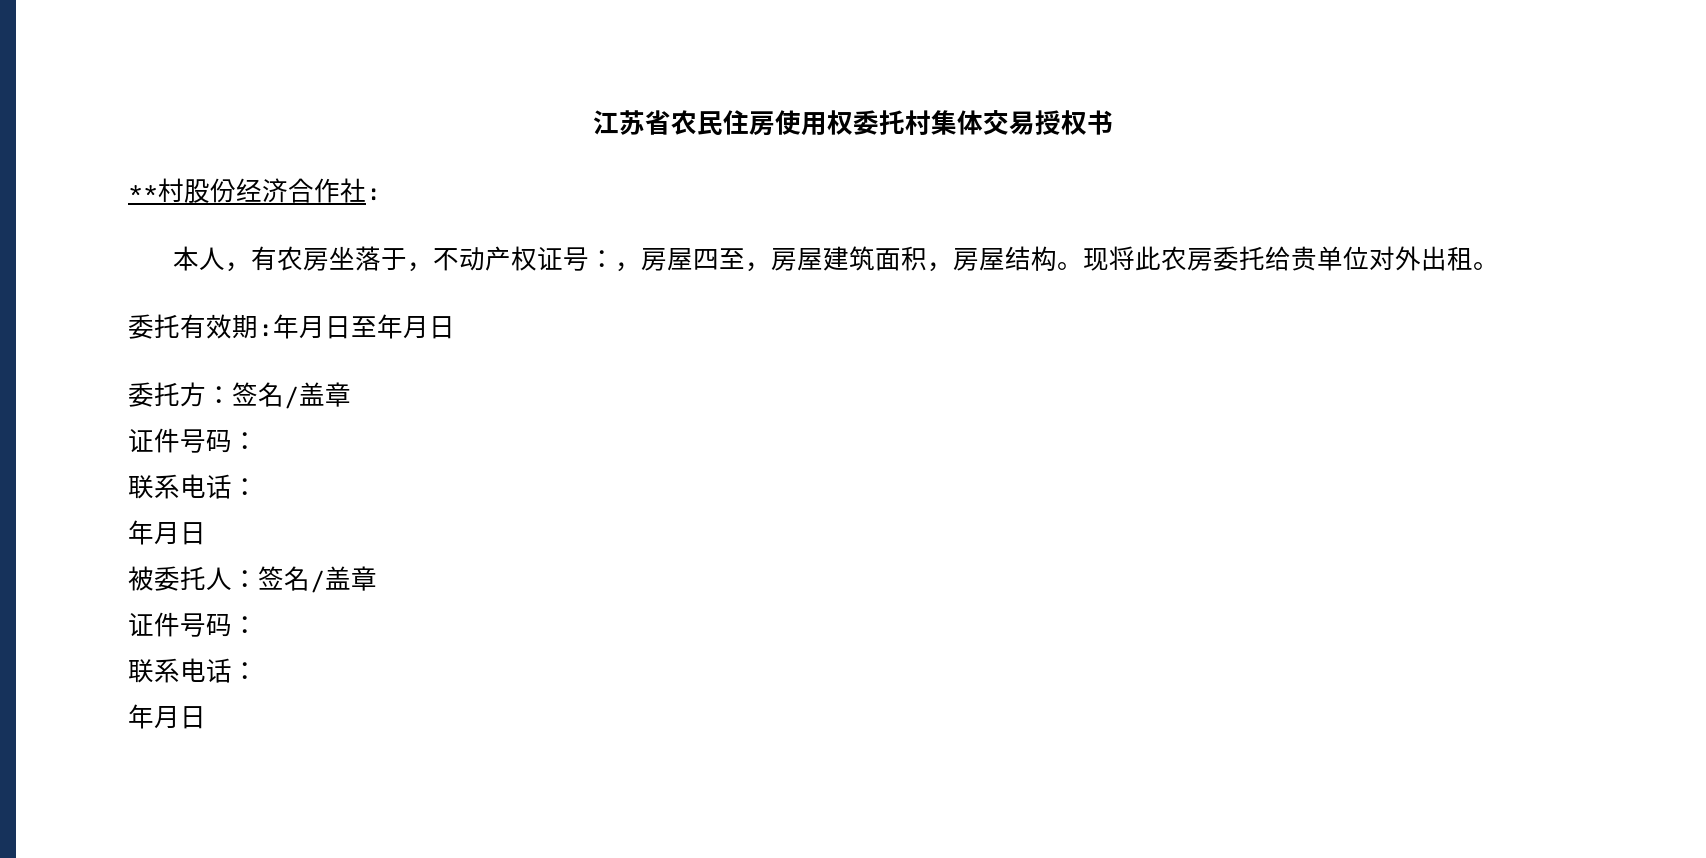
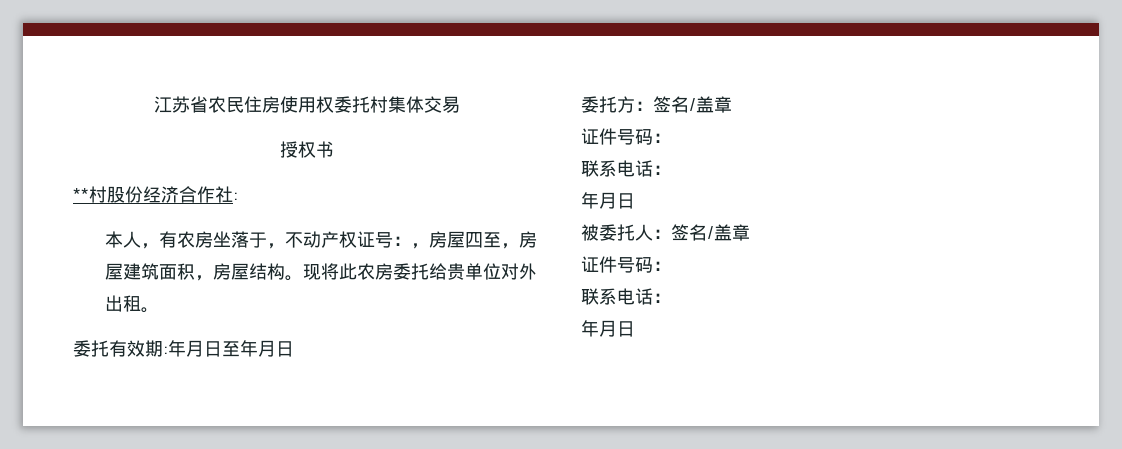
- 江苏省农民住房使用权委托村集体交易授权书
+ 江苏省农民住房使用权委托村集体交易
+ 授权书

